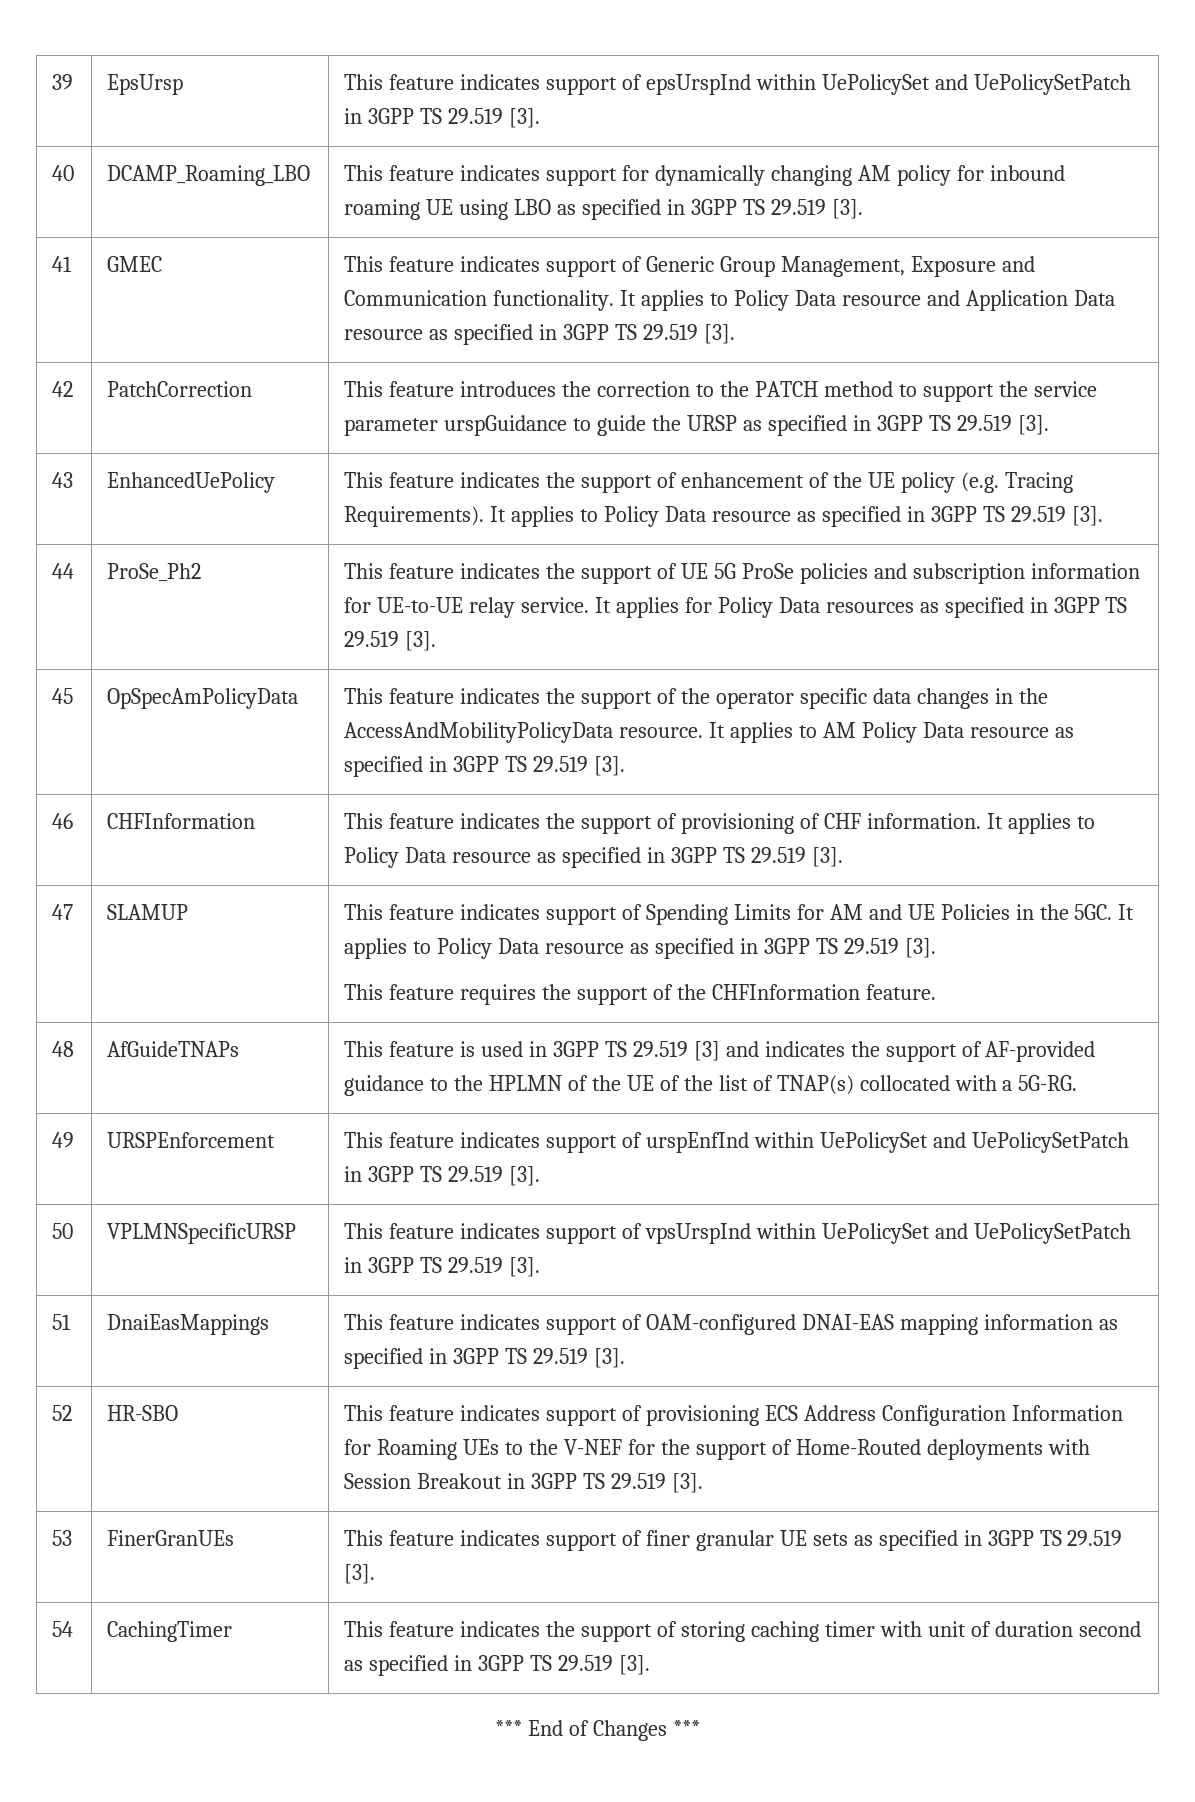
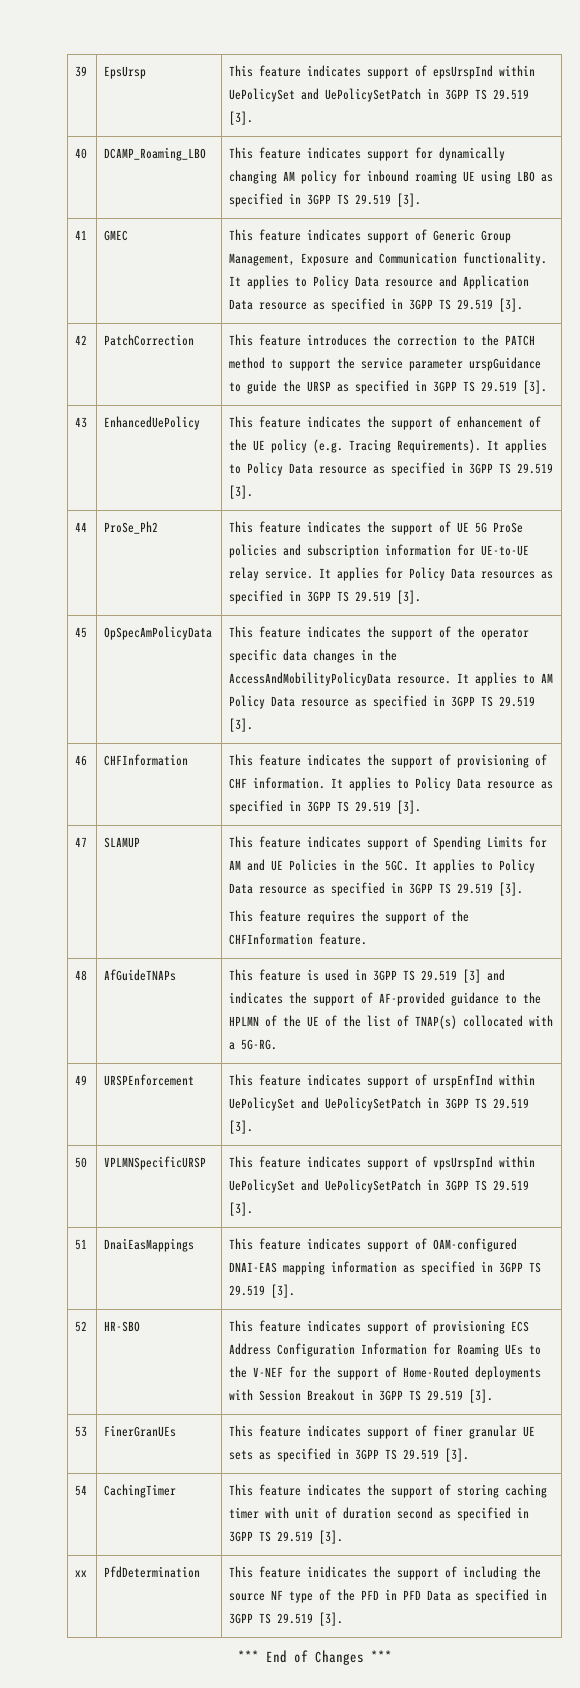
+ xx | PfdDetermination | This feature inidicates the support of including the source NF type of the PFD in PFD Data as specified in 3GPP TS 29.519 [3].

